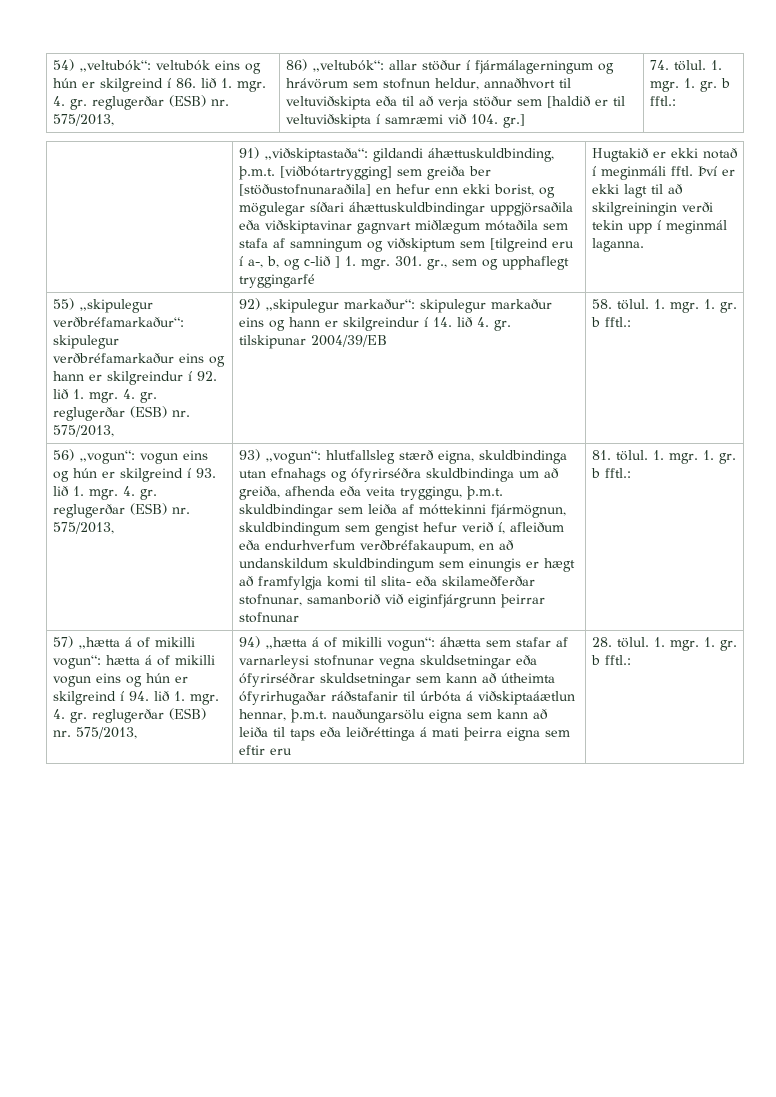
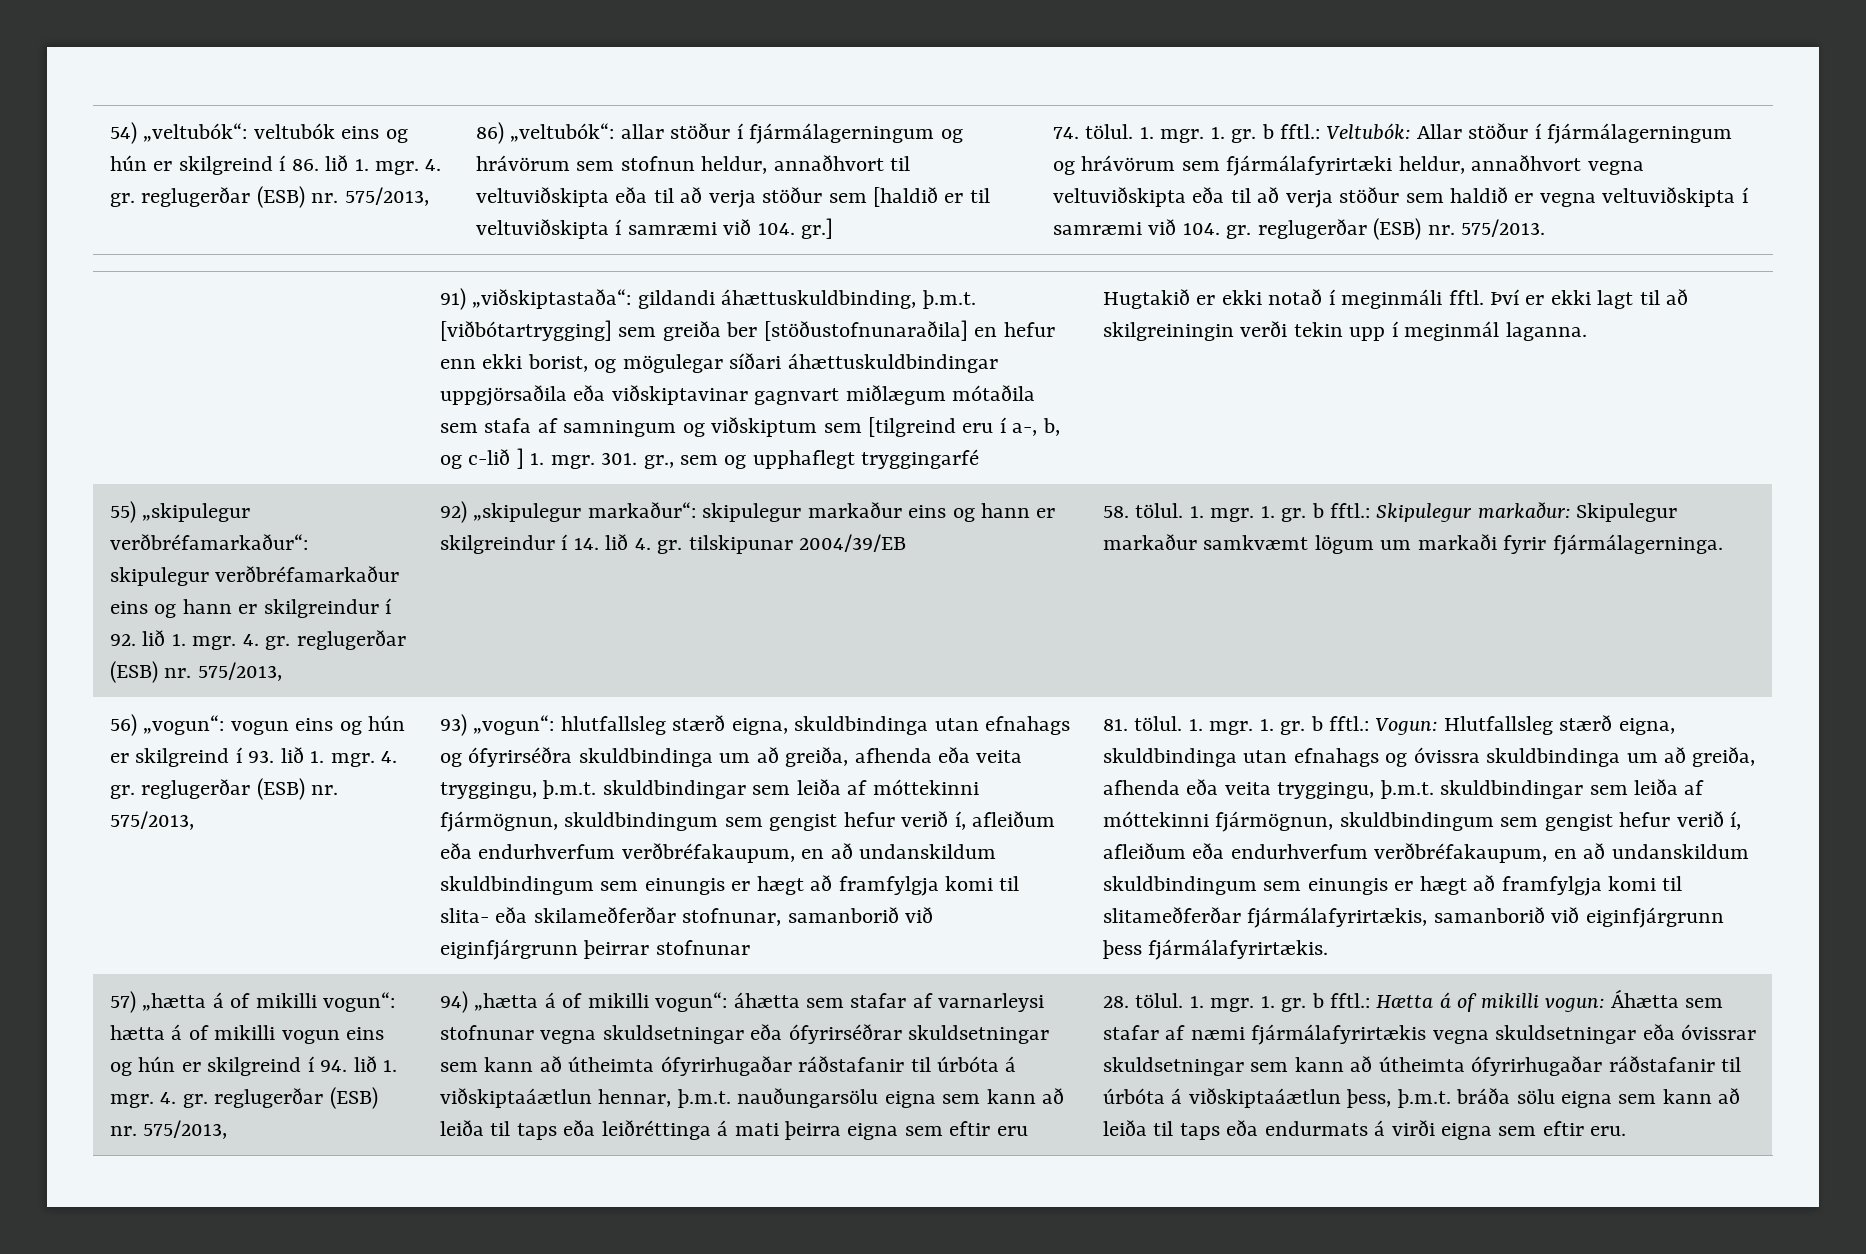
- 74. tölul. 1. mgr. 1. gr. b fftl.:
+ 74. tölul. 1. mgr. 1. gr. b fftl.: Veltubók: Allar stöður í fjármálagerningum og hrávörum sem fjármálafyrirtæki heldur, annaðhvort vegna veltuviðskipta eða til að verja stöður sem haldið er vegna veltuviðskipta í samræmi við 104. gr. reglugerðar (ESB) nr. 575/2013.
- 58. tölul. 1. mgr. 1. gr. b fftl.:
+ 58. tölul. 1. mgr. 1. gr. b fftl.: Skipulegur markaður: Skipulegur markaður samkvæmt lögum um markaði fyrir fjármálagerninga.
- 81. tölul. 1. mgr. 1. gr. b fftl.:
+ 81. tölul. 1. mgr. 1. gr. b fftl.: Vogun: Hlutfallsleg stærð eigna, skuldbindinga utan efnahags og óvissra skuldbindinga um að greiða, afhenda eða veita tryggingu, þ.m.t. skuldbindingar sem leiða af móttekinni fjármögnun, skuldbindingum sem gengist hefur verið í, afleiðum eða endurhverfum verðbréfakaupum, en að undanskildum skuldbindingum sem einungis er hægt að framfylgja komi til slitameðferðar fjármálafyrirtækis, samanborið við eiginfjárgrunn þess fjármálafyrirtækis.
- 28. tölul. 1. mgr. 1. gr. b fftl.:
+ 28. tölul. 1. mgr. 1. gr. b fftl.: Hætta á of mikilli vogun: Áhætta sem stafar af næmi fjármálafyrirtækis vegna skuldsetningar eða óvissrar skuldsetningar sem kann að útheimta ófyrirhugaðar ráðstafanir til úrbóta á viðskiptaáætlun þess, þ.m.t. bráða sölu eigna sem kann að leiða til taps eða endurmats á virði eigna sem eftir eru.

